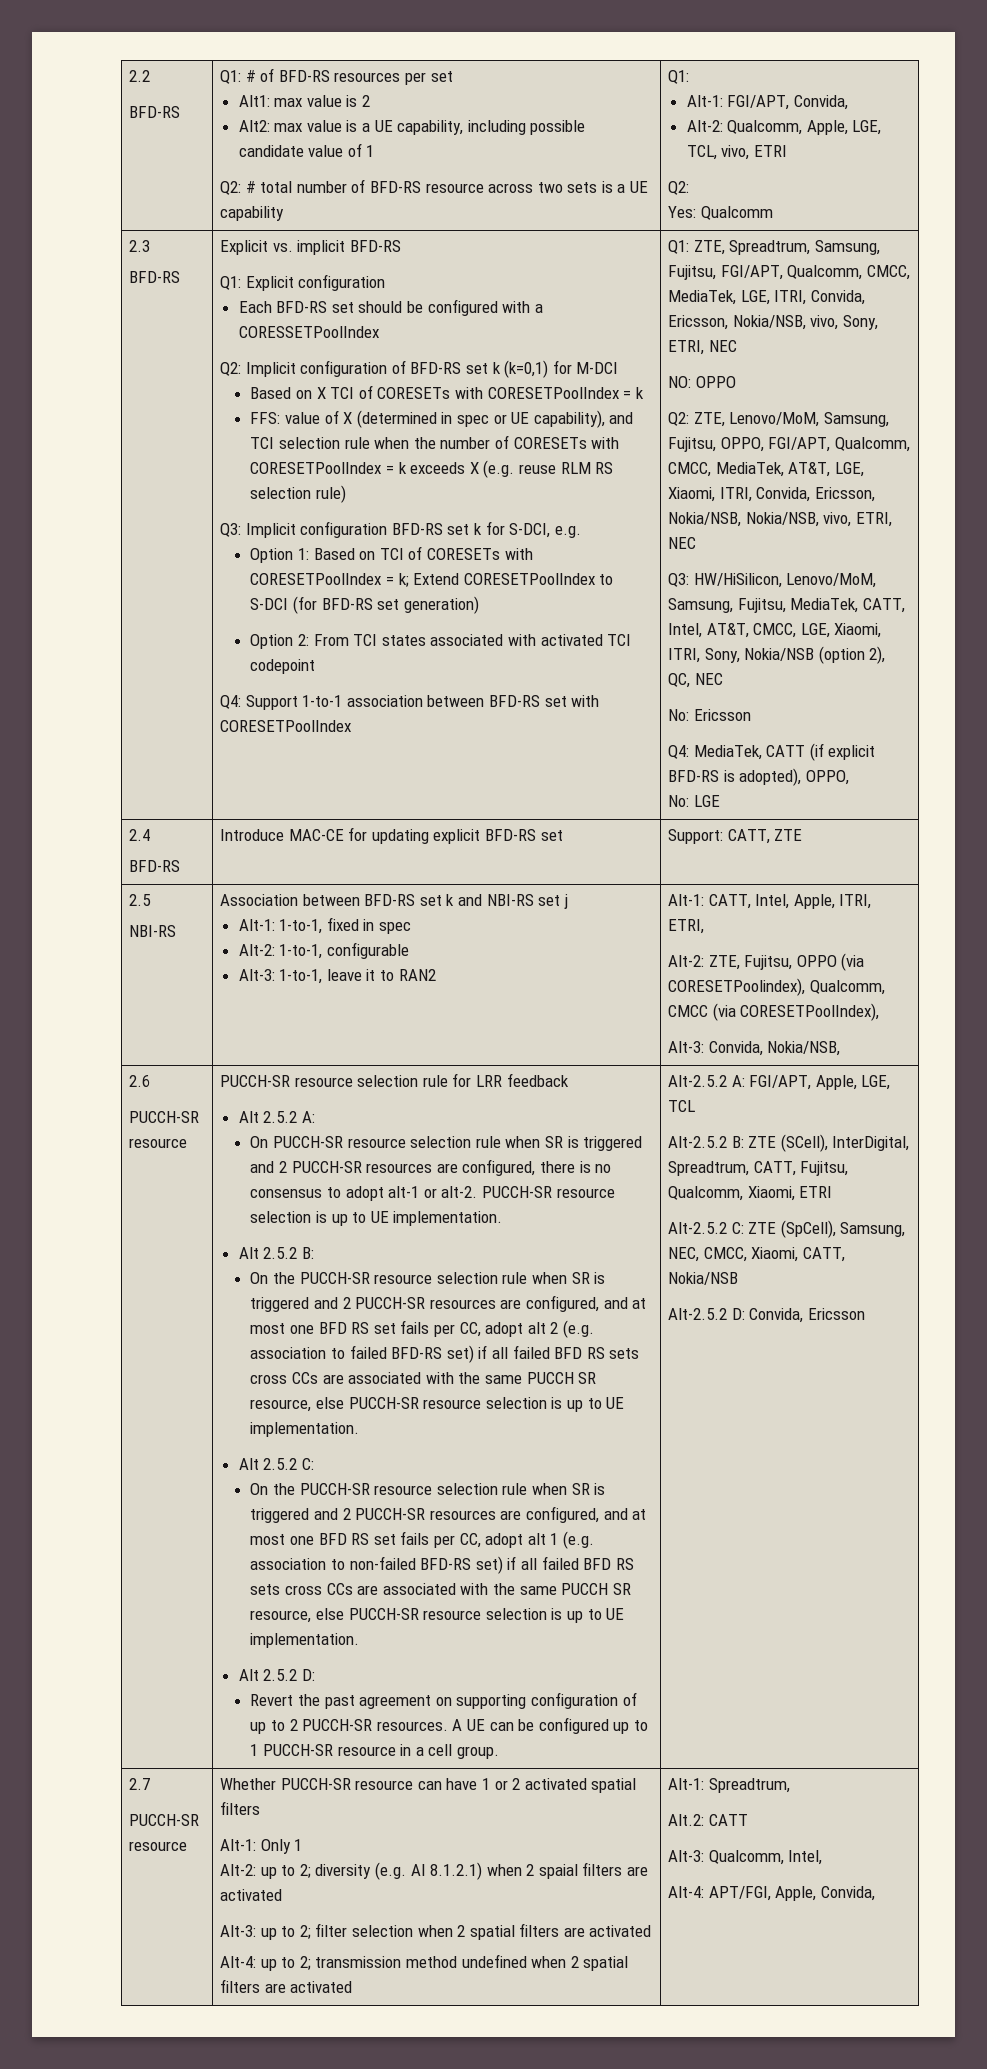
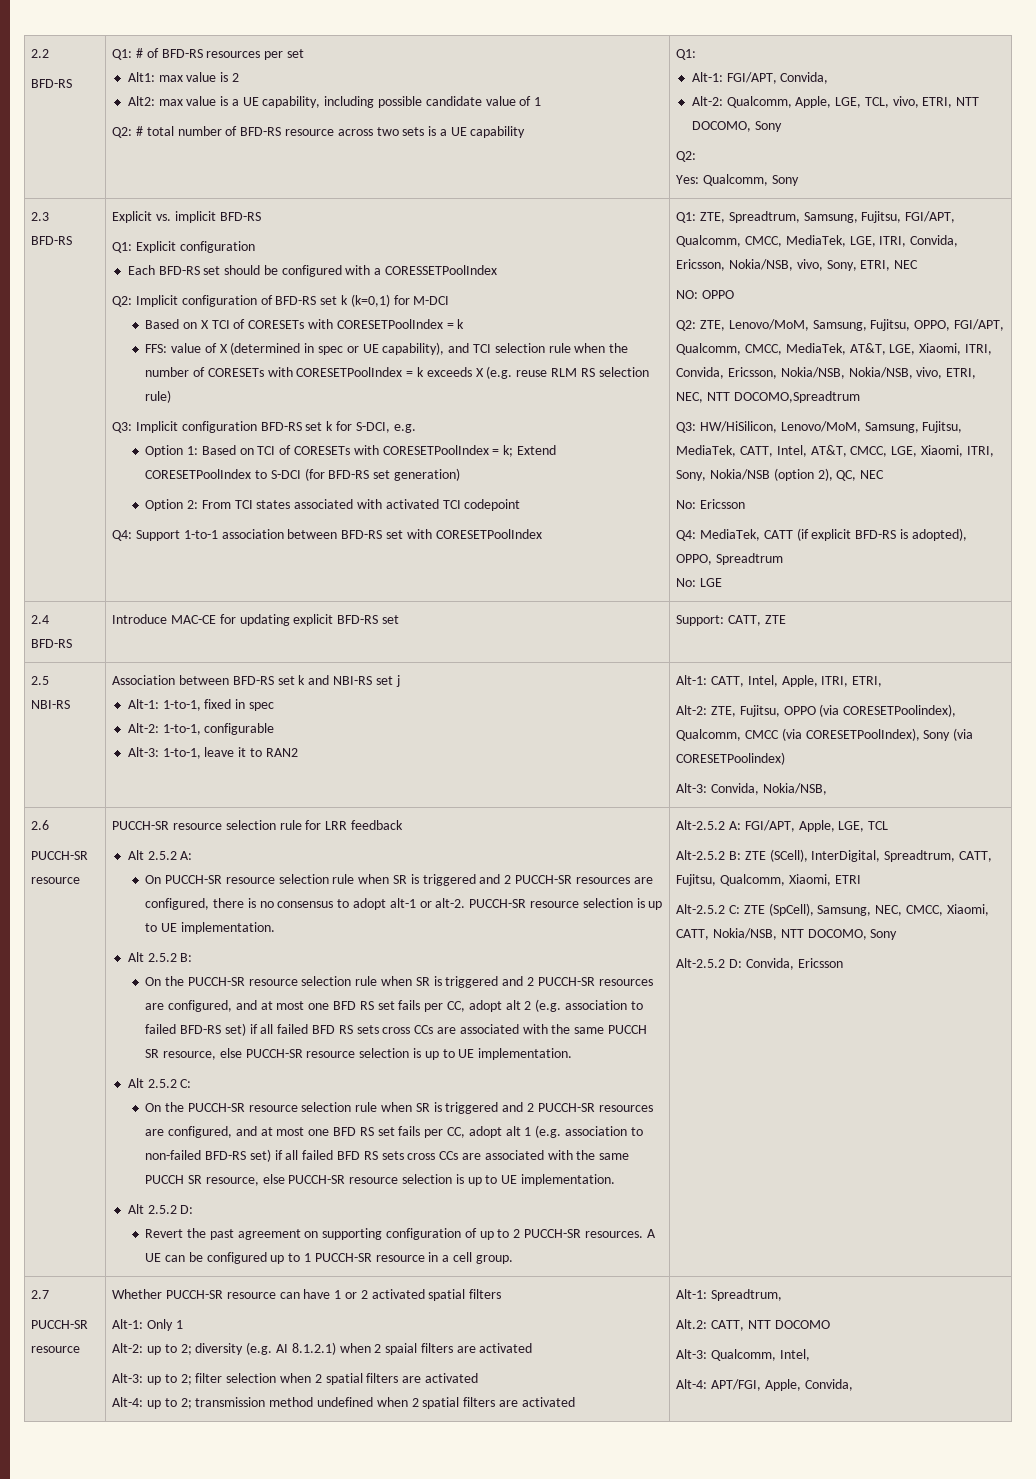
- Alt-2: Qualcomm, Apple, LGE, TCL, vivo, ETRI
+ Alt-2: Qualcomm, Apple, LGE, TCL, vivo, ETRI, NTT DOCOMO, Sony
- Yes: Qualcomm
+ Yes: Qualcomm, Sony
- Q2: ZTE, Lenovo/MoM, Samsung, Fujitsu, OPPO, FGI/APT, Qualcomm, CMCC, MediaTek, AT&T, LGE, Xiaomi, ITRI, Convida, Ericsson, Nokia/NSB, Nokia/NSB, vivo, ETRI, NEC
+ Q2: ZTE, Lenovo/MoM, Samsung, Fujitsu, OPPO, FGI/APT, Qualcomm, CMCC, MediaTek, AT&T, LGE, Xiaomi, ITRI, Convida, Ericsson, Nokia/NSB, Nokia/NSB, vivo, ETRI, NEC, NTT DOCOMO,Spreadtrum
- Q4: MediaTek, CATT (if explicit BFD-RS is adopted), OPPO,
+ Q4: MediaTek, CATT (if explicit BFD-RS is adopted), OPPO, Spreadtrum
- Alt-2: ZTE, Fujitsu, OPPO (via CORESETPoolindex), Qualcomm, CMCC (via CORESETPoolIndex),
+ Alt-2: ZTE, Fujitsu, OPPO (via CORESETPoolindex), Qualcomm, CMCC (via CORESETPoolIndex), Sony (via CORESETPoolindex)
- Alt-2.5.2 C: ZTE (SpCell), Samsung, NEC, CMCC, Xiaomi, CATT, Nokia/NSB
+ Alt-2.5.2 C: ZTE (SpCell), Samsung, NEC, CMCC, Xiaomi, CATT, Nokia/NSB, NTT DOCOMO, Sony
- Alt.2: CATT
+ Alt.2: CATT, NTT DOCOMO

